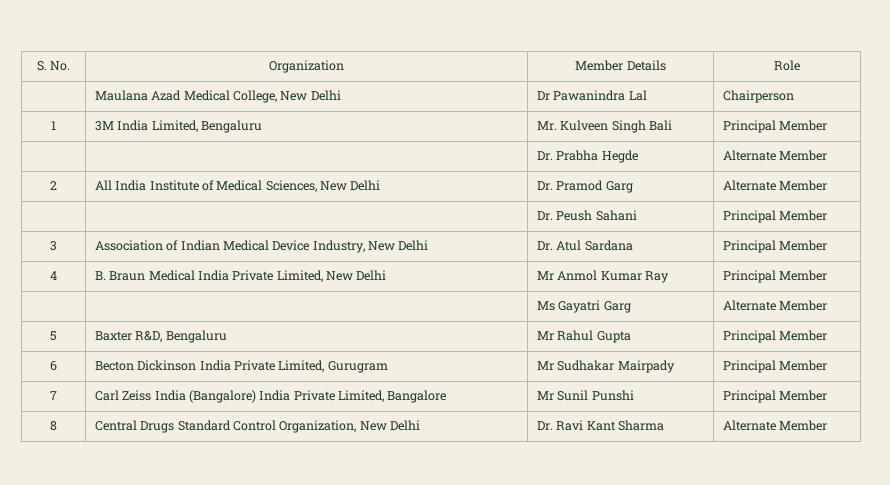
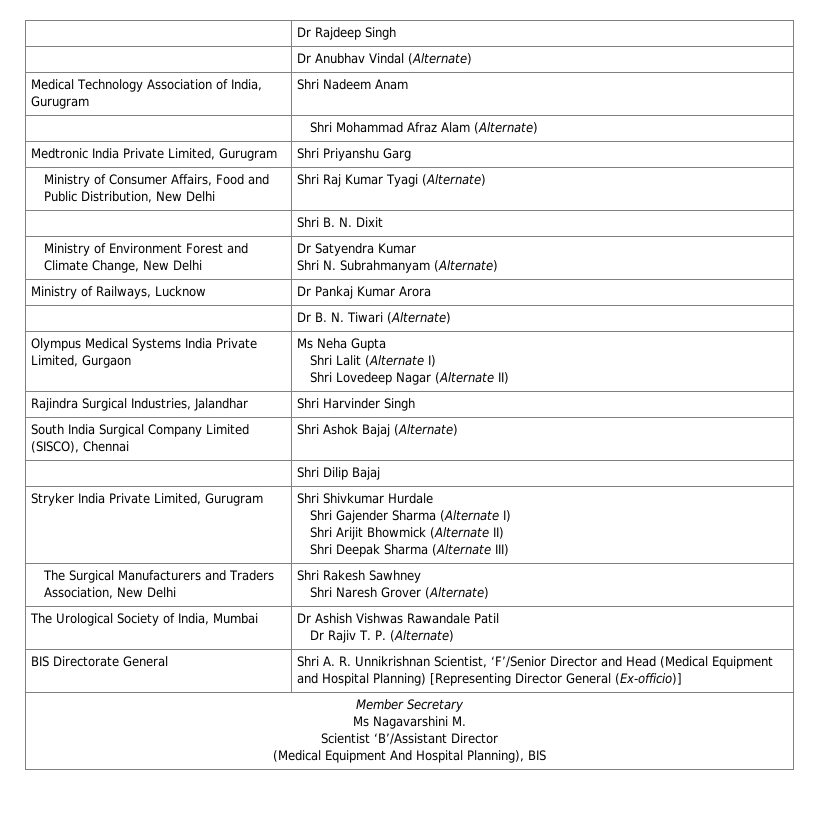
- S. No. | Organization | Member Details | Role
- | Maulana Azad Medical College, New Delhi | Dr Pawanindra Lal | Chairperson
- 1 | 3M India Limited, Bengaluru | Mr. Kulveen Singh Bali | Principal Member
- | | Dr. Prabha Hegde | Alternate Member
- 2 | All India Institute of Medical Sciences, New Delhi | Dr. Pramod Garg | Alternate Member
- | | Dr. Peush Sahani | Principal Member
- 3 | Association of Indian Medical Device Industry, New Delhi | Dr. Atul Sardana | Principal Member
- 4 | B. Braun Medical India Private Limited, New Delhi | Mr Anmol Kumar Ray | Principal Member
- | | Ms Gayatri Garg | Alternate Member
- 5 | Baxter R&D, Bengaluru | Mr Rahul Gupta | Principal Member
- 6 | Becton Dickinson India Private Limited, Gurugram | Mr Sudhakar Mairpady | Principal Member
- 7 | Carl Zeiss India (Bangalore) India Private Limited, Bangalore | Mr Sunil Punshi | Principal Member
- 8 | Central Drugs Standard Control Organization, New Delhi | Dr. Ravi Kant Sharma | Alternate Member
+ | Dr Rajdeep Singh
+ | Dr Anubhav Vindal (Alternate)
+ Medical Technology Association of India, Gurugram | Shri Nadeem Anam
+ | Shri Mohammad Afraz Alam (Alternate)
+ Medtronic India Private Limited, Gurugram | Shri Priyanshu Garg
+ Ministry of Consumer Affairs, Food and Public Distribution, New Delhi | Shri Raj Kumar Tyagi (Alternate)
+ | Shri B. N. Dixit
+ Ministry of Environment Forest and Climate Change, New Delhi | Dr Satyendra Kumar
+ Shri N. Subrahmanyam (Alternate)
+ Ministry of Railways, Lucknow | Dr Pankaj Kumar Arora
+ | Dr B. N. Tiwari (Alternate)
+ Olympus Medical Systems India Private Limited, Gurgaon | Ms Neha Gupta
+ Shri Lalit (Alternate I)
+ Shri Lovedeep Nagar (Alternate II)
+ Rajindra Surgical Industries, Jalandhar | Shri Harvinder Singh
+ South India Surgical Company Limited (SISCO), Chennai | Shri Ashok Bajaj (Alternate)
+ | Shri Dilip Bajaj
+ Stryker India Private Limited, Gurugram | Shri Shivkumar Hurdale
+ Shri Gajender Sharma (Alternate I)
+ Shri Arijit Bhowmick (Alternate II)
+ Shri Deepak Sharma (Alternate III)
+ The Surgical Manufacturers and Traders Association, New Delhi | Shri Rakesh Sawhney
+ Shri Naresh Grover (Alternate)
+ The Urological Society of India, Mumbai | Dr Ashish Vishwas Rawandale Patil
+ Dr Rajiv T. P. (Alternate)
+ BIS Directorate General | Shri A. R. Unnikrishnan Scientist, ‘F’/Senior Director and Head (Medical Equipment and Hospital Planning) [Representing Director General (Ex-officio)]
+ Member Secretary
+ Ms Nagavarshini M.
+ Scientist ‘B’/Assistant Director
+ (Medical Equipment And Hospital Planning), BIS

